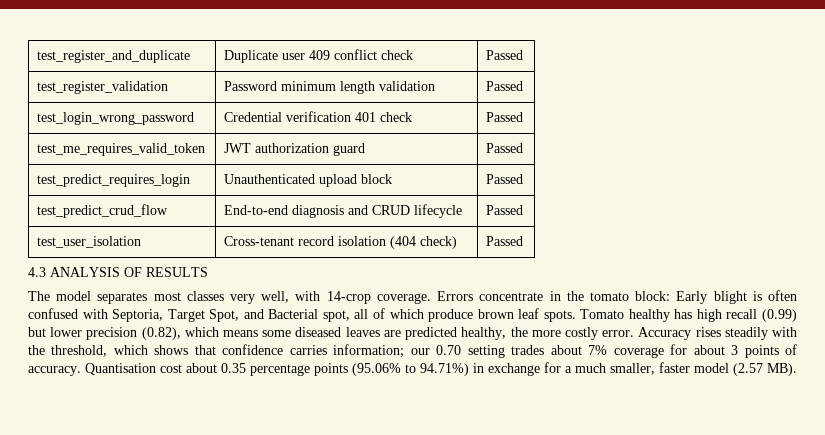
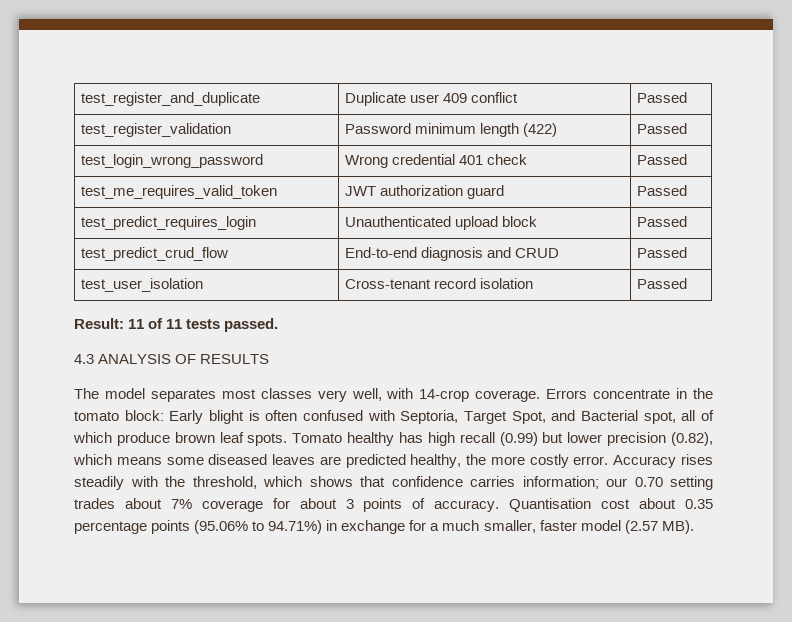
- test_register_and_duplicate | Duplicate user 409 conflict check | Passed
+ test_register_and_duplicate | Duplicate user 409 conflict | Passed
- test_register_validation | Password minimum length validation | Passed
+ test_register_validation | Password minimum length (422) | Passed
- test_login_wrong_password | Credential verification 401 check | Passed
+ test_login_wrong_password | Wrong credential 401 check | Passed
- test_predict_crud_flow | End-to-end diagnosis and CRUD lifecycle | Passed
+ test_predict_crud_flow | End-to-end diagnosis and CRUD | Passed
- test_user_isolation | Cross-tenant record isolation (404 check) | Passed
+ test_user_isolation | Cross-tenant record isolation | Passed
+ Result: 11 of 11 tests passed.

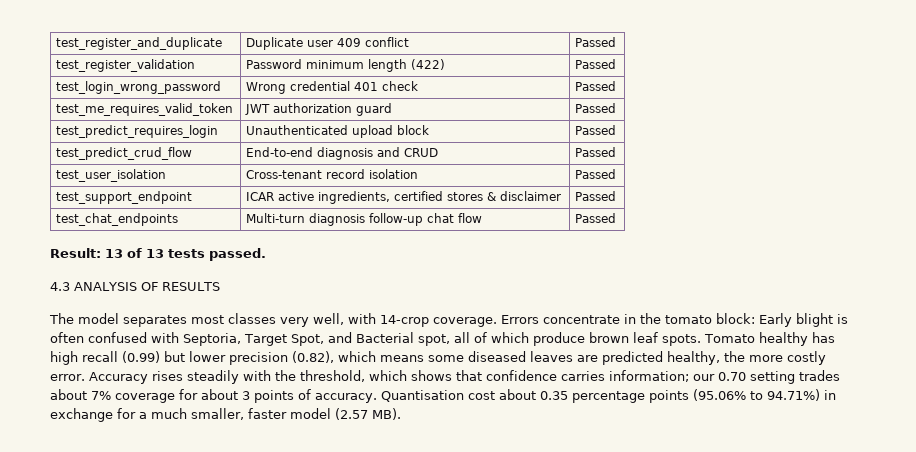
- Result: 11 of 11 tests passed.
+ test_support_endpoint | ICAR active ingredients, certified stores & disclaimer | Passed
+ test_chat_endpoints | Multi-turn diagnosis follow-up chat flow | Passed
+ Result: 13 of 13 tests passed.

